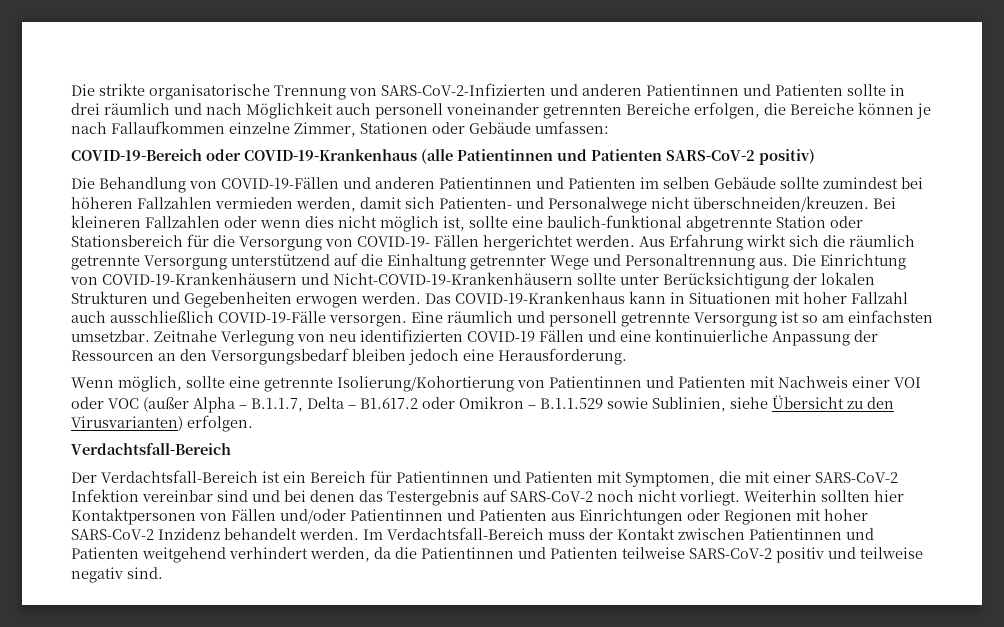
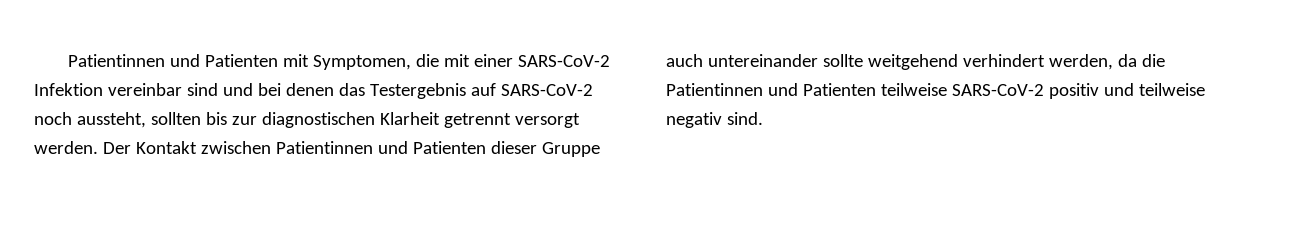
- Die strikte organisatorische Trennung von SARS-CoV-2-Infizierten und anderen Patientinnen und Patienten sollte in drei räumlich und nach Möglichkeit auch personell voneinander getrennten Bereiche erfolgen, die Bereiche können je nach Fallaufkommen einzelne Zimmer, Stationen oder Gebäude umfassen:
- COVID-19-Bereich oder COVID-19-Krankenhaus (alle Patientinnen und Patienten SARS-CoV-2 positiv)
- Die Behandlung von COVID-19-Fällen und anderen Patientinnen und Patienten im selben Gebäude sollte zumindest bei höheren Fallzahlen vermieden werden, damit sich Patienten- und Personalwege nicht überschneiden/kreuzen. Bei kleineren Fallzahlen oder wenn dies nicht möglich ist, sollte eine baulich-funktional abgetrennte Station oder Stationsbereich für die Versorgung von COVID-19- Fällen hergerichtet werden. Aus Erfahrung wirkt sich die räumlich getrennte Versorgung unterstützend auf die Einhaltung getrennter Wege und Personaltrennung aus. Die Einrichtung von COVID-19-Krankenhäusern und Nicht-COVID-19-Krankenhäusern sollte unter Berücksichtigung der lokalen Strukturen und Gegebenheiten erwogen werden. Das COVID-19-Krankenhaus kann in Situationen mit hoher Fallzahl auch ausschließlich COVID-19-Fälle versorgen. Eine räumlich und personell getrennte Versorgung ist so am einfachsten umsetzbar. Zeitnahe Verlegung von neu identifizierten COVID-19 Fällen und eine kontinuierliche Anpassung der Ressourcen an den Versorgungsbedarf bleiben jedoch eine Herausforderung.
- Wenn möglich, sollte eine getrennte Isolierung/Kohortierung von Patientinnen und Patienten mit Nachweis einer VOI oder VOC (außer Alpha – B.1.1.7, Delta – B1.617.2 oder Omikron – B.1.1.529 sowie Sublinien, siehe Übersicht zu den Virusvarianten) erfolgen.
- Verdachtsfall-Bereich
- Der Verdachtsfall-Bereich ist ein Bereich für Patientinnen und Patienten mit Symptomen, die mit einer SARS-CoV-2 Infektion vereinbar sind und bei denen das Testergebnis auf SARS-CoV-2 noch nicht vorliegt. Weiterhin sollten hier Kontaktpersonen von Fällen und/oder Patientinnen und Patienten aus Einrichtungen oder Regionen mit hoher SARS-CoV-2 Inzidenz behandelt werden. Im Verdachtsfall-Bereich muss der Kontakt zwischen Patientinnen und Patienten weitgehend verhindert werden, da die Patientinnen und Patienten teilweise SARS-CoV-2 positiv und teilweise negativ sind.
+ Patientinnen und Patienten mit Symptomen, die mit einer SARS-CoV-2 Infektion vereinbar sind und bei denen das Testergebnis auf SARS-CoV-2 noch aussteht, sollten bis zur diagnostischen Klarheit getrennt versorgt werden. Der Kontakt zwischen Patientinnen und Patienten dieser Gruppe auch untereinander sollte weitgehend verhindert werden, da die Patientinnen und Patienten teilweise SARS-CoV-2 positiv und teilweise negativ sind.

